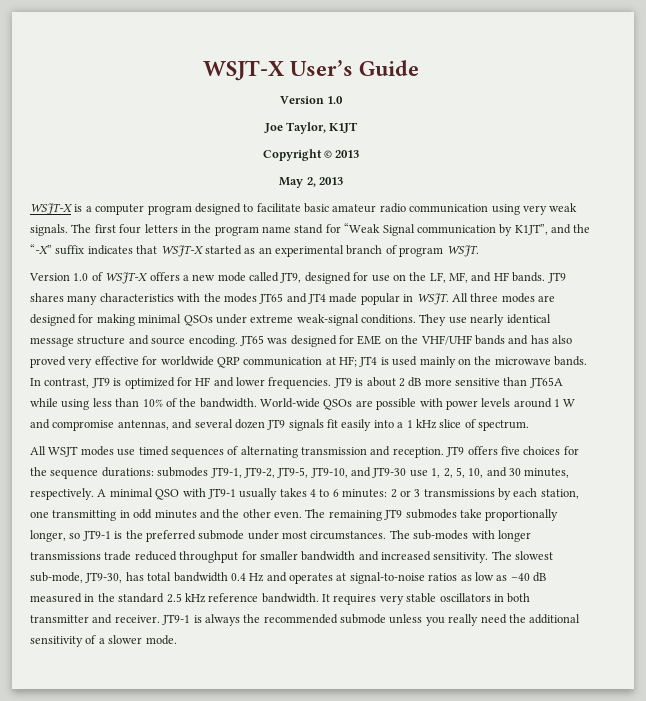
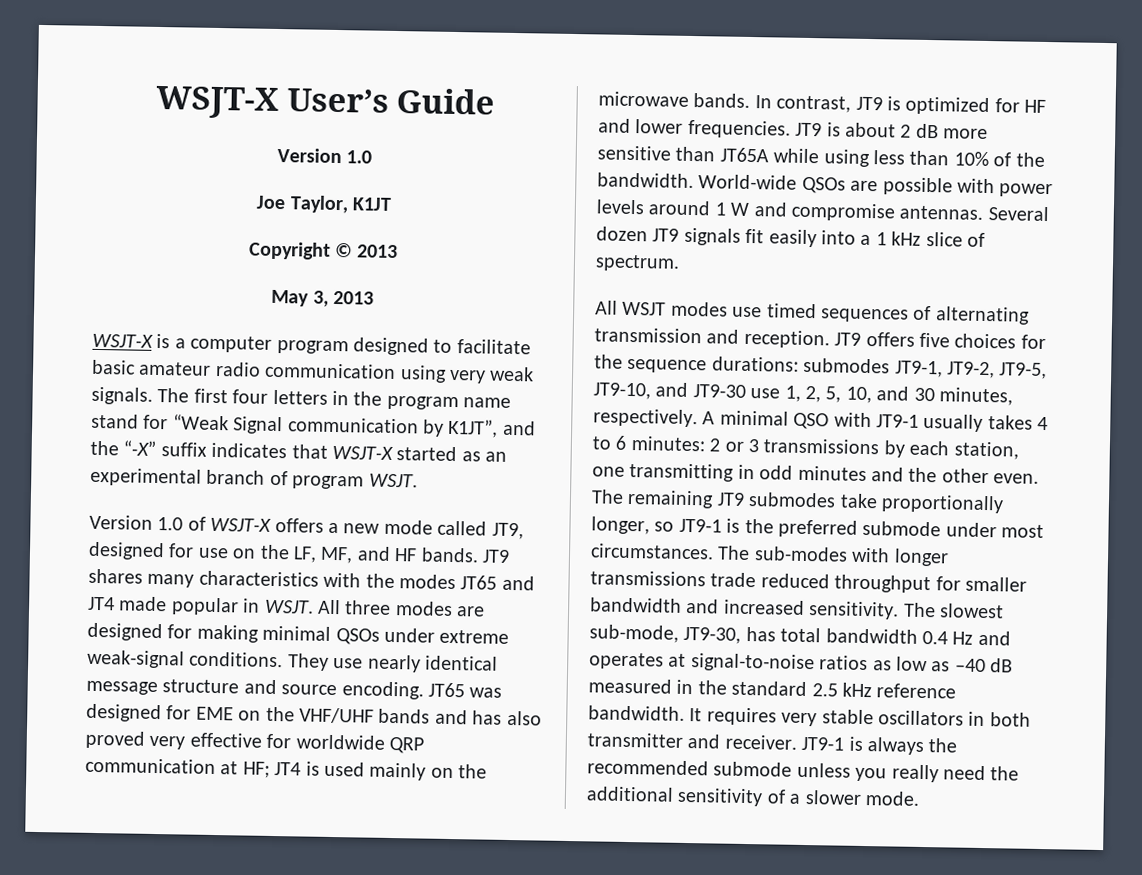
- May 2, 2013
+ May 3, 2013
- World-wide QSOs are possible with power levels around 1 W and compromise antennas, and several dozen JT9 signals fit easily into a 1 kHz slice of spectrum.
+ World-wide QSOs are possible with power levels around 1 W and compromise antennas. Several dozen JT9 signals fit easily into a 1 kHz slice of spectrum.

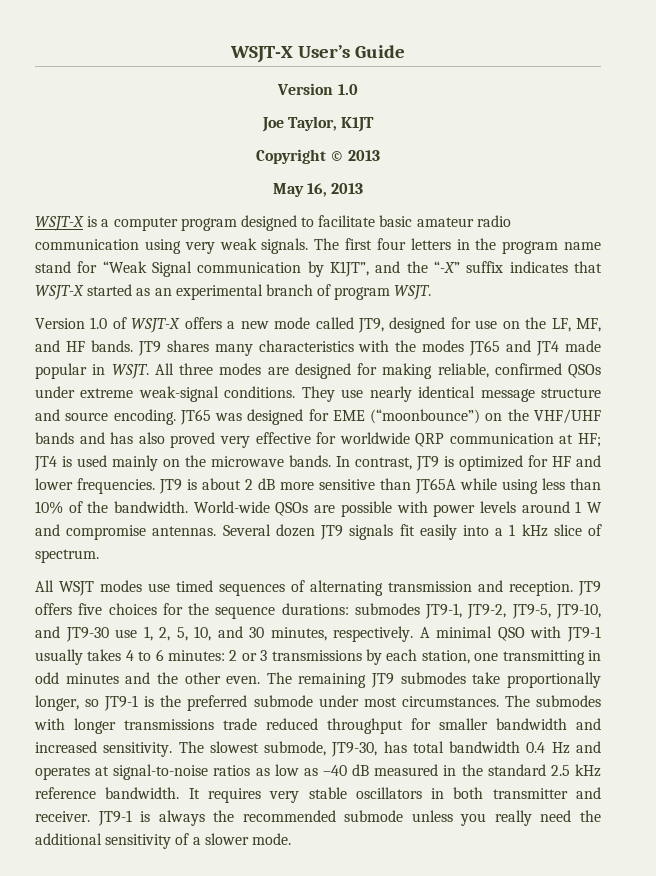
- May 3, 2013
+ May 16, 2013
- All three modes are designed for making minimal QSOs under extreme weak-signal conditions.
+ All three modes are designed for making reliable, confirmed QSOs under extreme weak-signal conditions.
- JT65 was designed for EME on the VHF/UHF bands and has also proved very effective for worldwide QRP communication at HF; JT4 is used mainly on the microwave bands.
+ JT65 was designed for EME (“moonbounce”) on the VHF/UHF bands and has also proved very effective for worldwide QRP communication at HF; JT4 is used mainly on the microwave bands.
- The sub-modes with longer transmissions trade reduced throughput for smaller bandwidth and increased sensitivity.
+ The submodes with longer transmissions trade reduced throughput for smaller bandwidth and increased sensitivity.
- The slowest sub-mode, JT9-30, has total bandwidth 0.4 Hz and operates at signal-to-noise ratios as low as –40 dB measured in the standard 2.5 kHz reference bandwidth.
+ The slowest submode, JT9-30, has total bandwidth 0.4 Hz and operates at signal-to-noise ratios as low as –40 dB measured in the standard 2.5 kHz reference bandwidth.

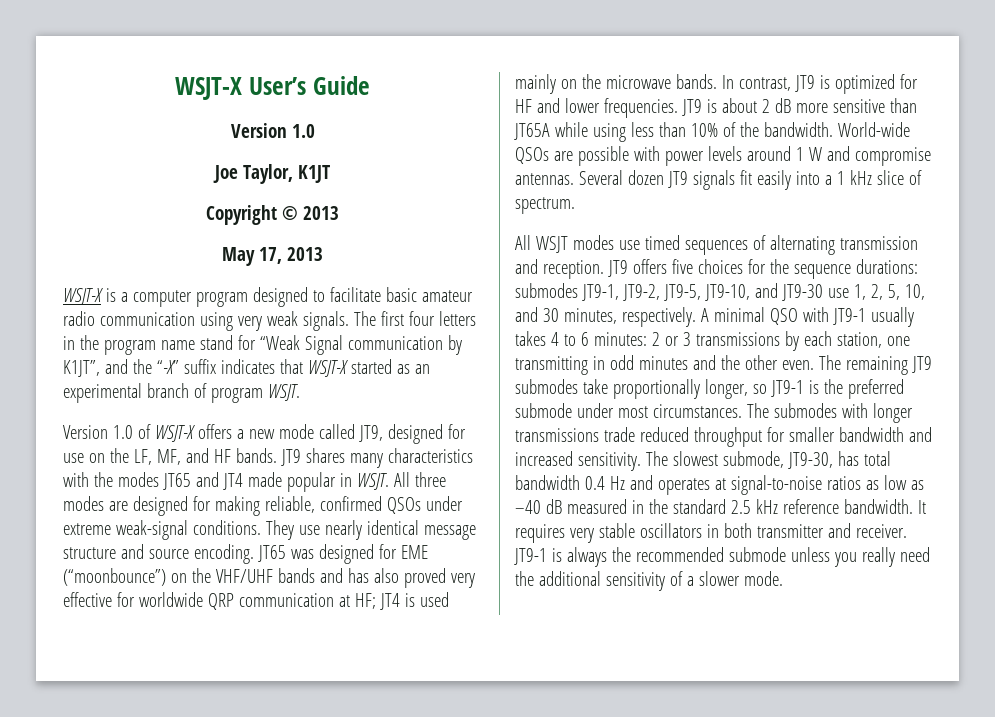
- May 16, 2013
+ May 17, 2013

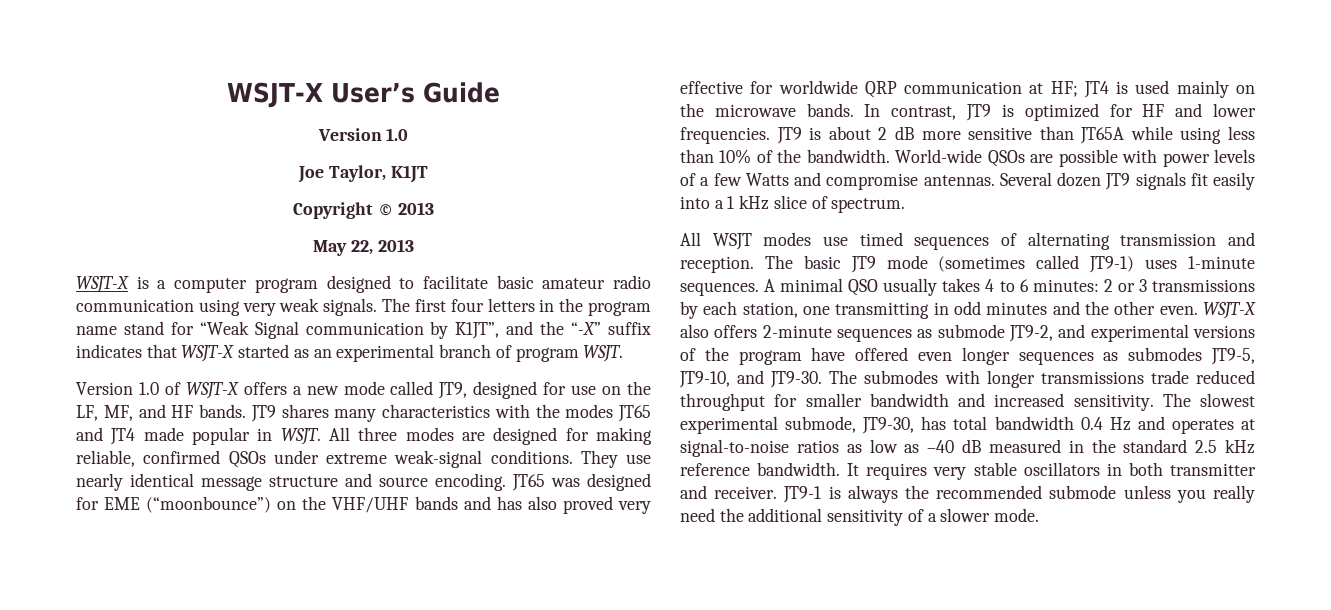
- May 17, 2013
+ May 22, 2013
- World-wide QSOs are possible with power levels around 1 W and compromise antennas.
+ World-wide QSOs are possible with power levels of a few Watts and compromise antennas.
- JT9 offers five choices for the sequence durations: submodes JT9-1, JT9-2, JT9-5, JT9-10, and JT9-30 use 1, 2, 5, 10, and 30 minutes, respectively.
+ The basic JT9 mode (sometimes called JT9-1) uses 1-minute sequences.
- A minimal QSO with JT9-1 usually takes 4 to 6 minutes: 2 or 3 transmissions by each station, one transmitting in odd minutes and the other even.
+ A minimal QSO usually takes 4 to 6 minutes: 2 or 3 transmissions by each station, one transmitting in odd minutes and the other even.
- The remaining JT9 submodes take proportionally longer, so JT9-1 is the preferred submode under most circumstances.
+ WSJT-X also offers 2-minute sequences as submode JT9-2, and experimental versions of the program have offered even longer sequences as submodes JT9-5, JT9-10, and JT9-30.
- The slowest submode, JT9-30, has total bandwidth 0.4 Hz and operates at signal-to-noise ratios as low as –40 dB measured in the standard 2.5 kHz reference bandwidth.
+ The slowest experimental submode, JT9-30, has total bandwidth 0.4 Hz and operates at signal-to-noise ratios as low as –40 dB measured in the standard 2.5 kHz reference bandwidth.

